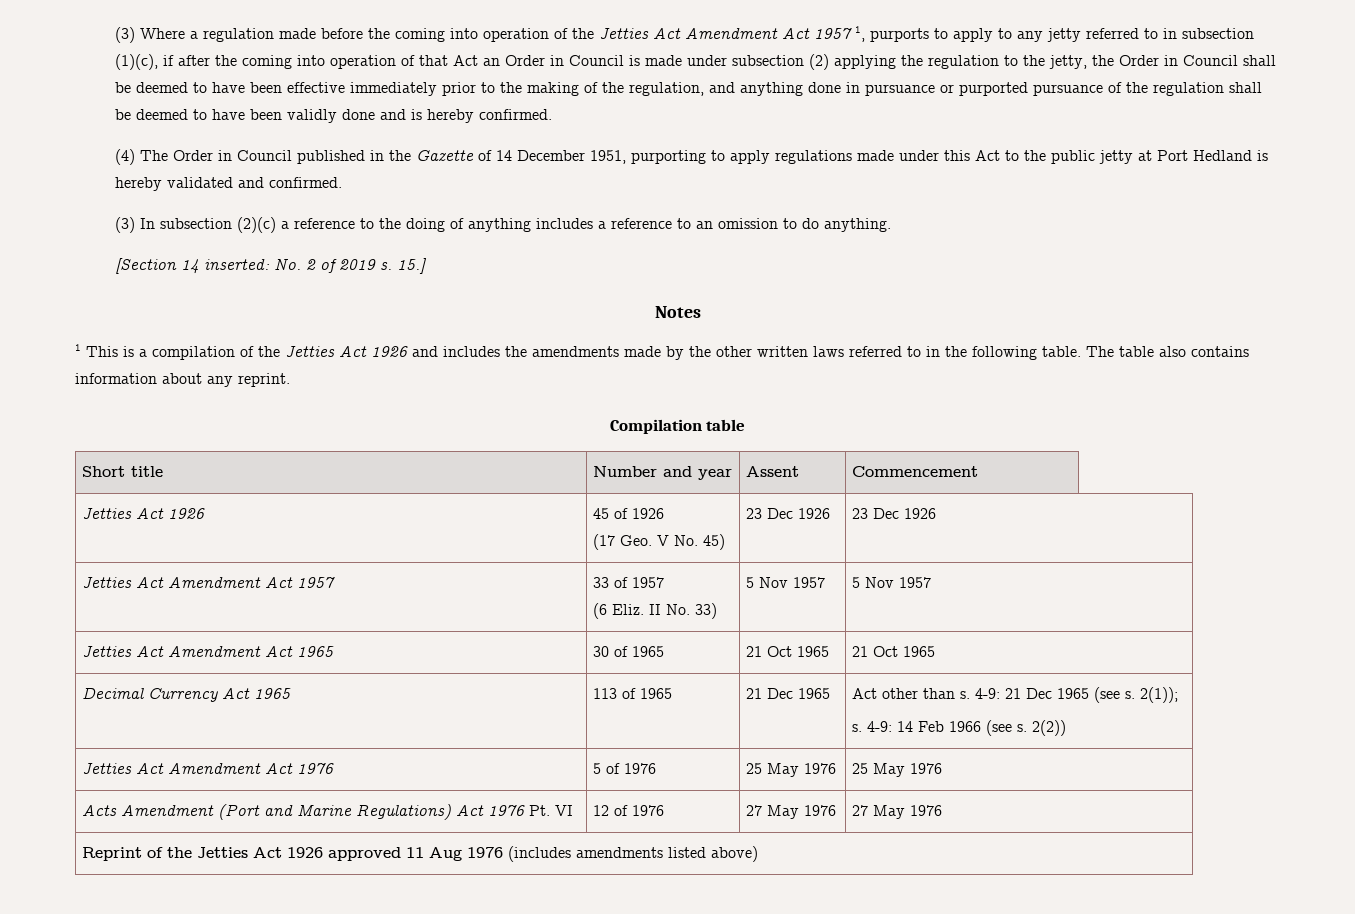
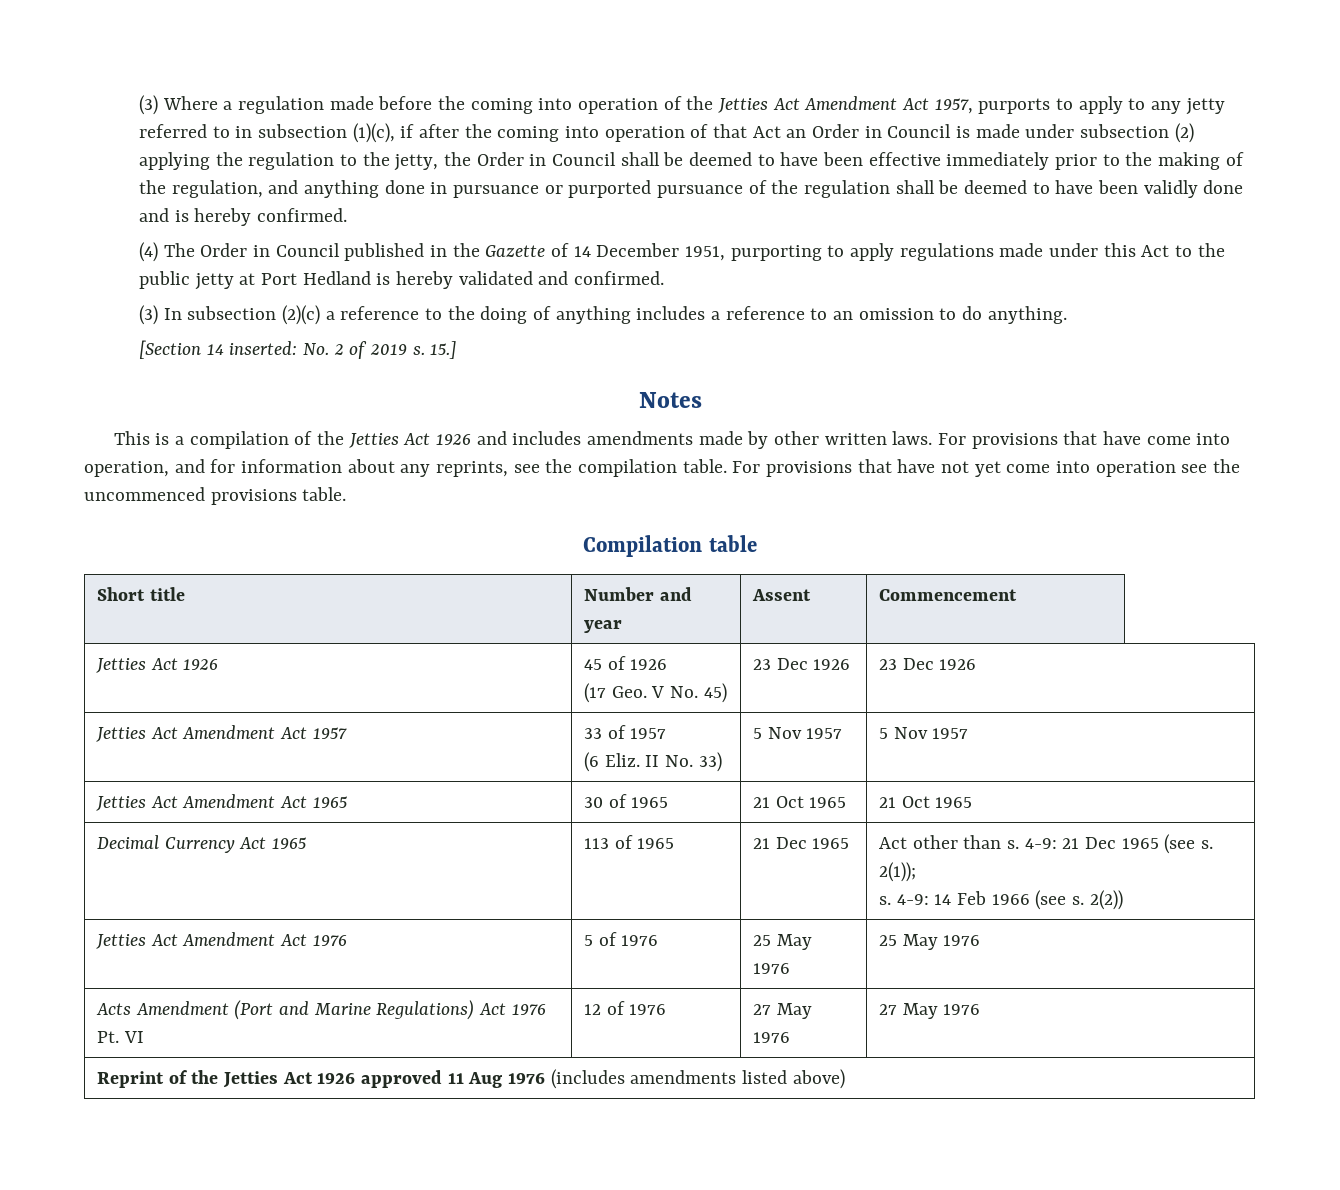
- (3) Where a regulation made before the coming into operation of the Jetties Act Amendment Act 1957 1, purports to apply to any jetty referred to in subsection (1)(c), if after the coming into operation of that Act an Order in Council is made under subsection (2) applying the regulation to the jetty, the Order in Council shall be deemed to have been effective immediately prior to the making of the regulation, and anything done in pursuance or purported pursuance of the regulation shall be deemed to have been validly done and is hereby confirmed.
+ (3) Where a regulation made before the coming into operation of the Jetties Act Amendment Act 1957, purports to apply to any jetty referred to in subsection (1)(c), if after the coming into operation of that Act an Order in Council is made under subsection (2) applying the regulation to the jetty, the Order in Council shall be deemed to have been effective immediately prior to the making of the regulation, and anything done in pursuance or purported pursuance of the regulation shall be deemed to have been validly done and is hereby confirmed.
- 1 This is a compilation of the Jetties Act 1926 and includes the amendments made by the other written laws referred to in the following table. The table also contains information about any reprint.
+ This is a compilation of the Jetties Act 1926 and includes amendments made by other written laws. For provisions that have come into operation, and for information about any reprints, see the compilation table. For provisions that have not yet come into operation see the uncommenced provisions table.

